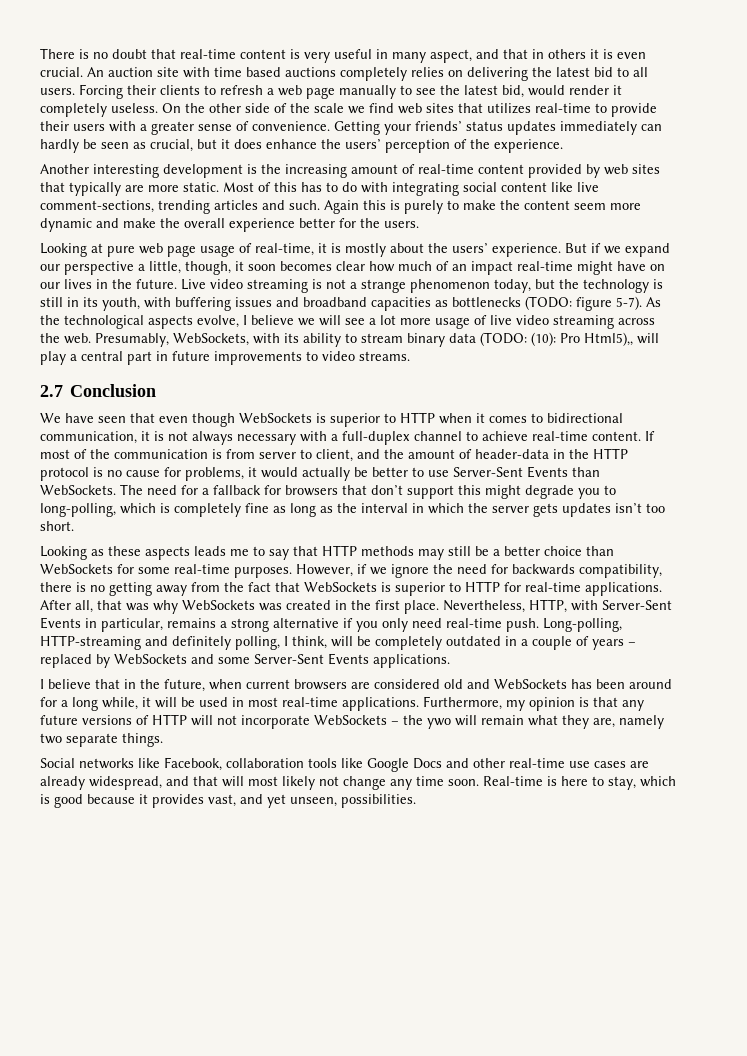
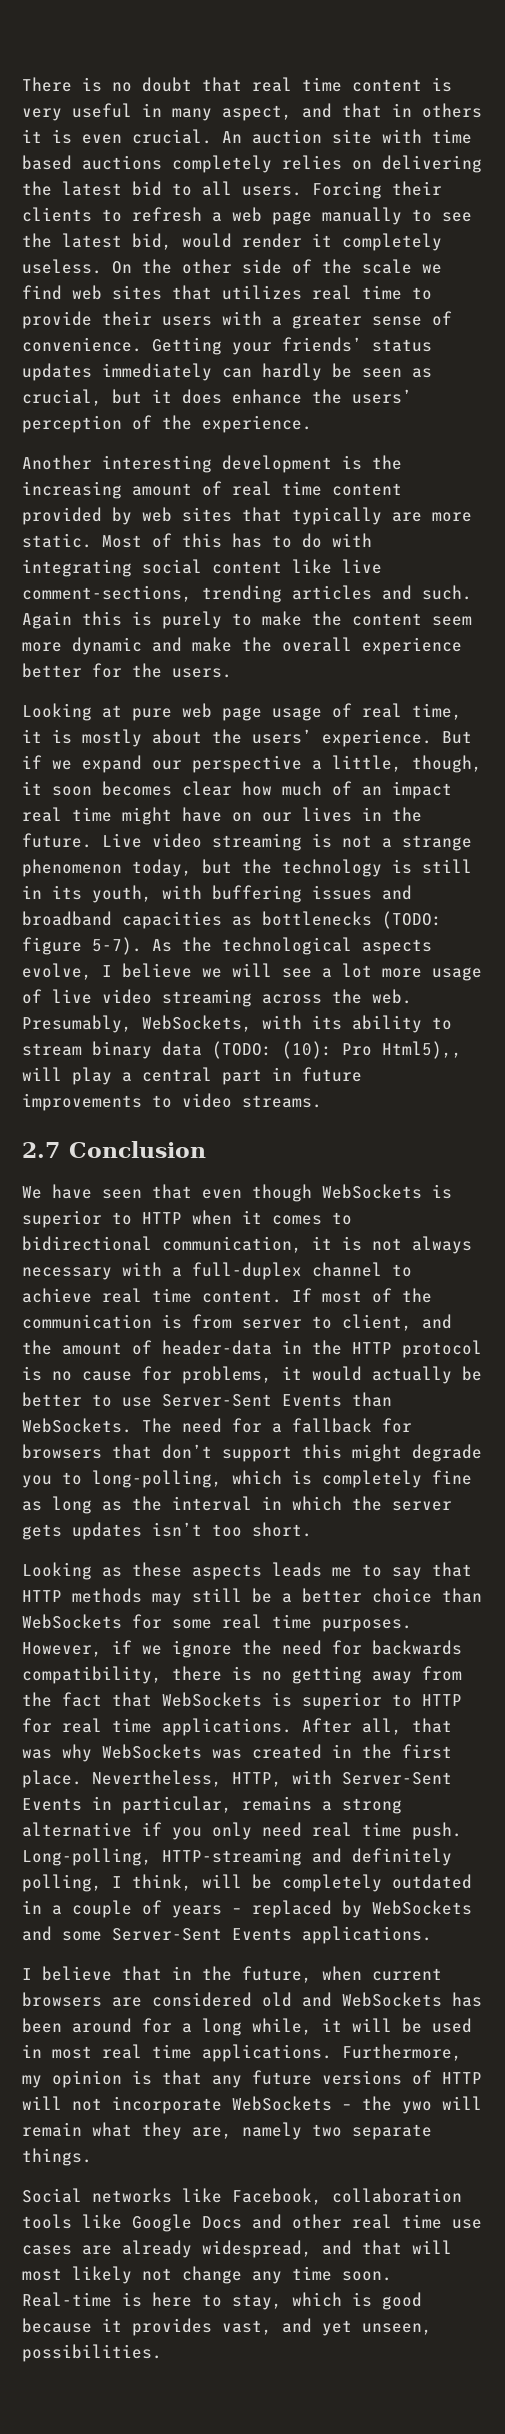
- There is no doubt that real-time content is very useful in many aspect, and that in others it is even crucial.
+ There is no doubt that real time content is very useful in many aspect, and that in others it is even crucial.
- On the other side of the scale we find web sites that utilizes real-time to provide their users with a greater sense of convenience.
+ On the other side of the scale we find web sites that utilizes real time to provide their users with a greater sense of convenience.
- Another interesting development is the increasing amount of real-time content provided by web sites that typically are more static.
+ Another interesting development is the increasing amount of real time content provided by web sites that typically are more static.
- Looking at pure web page usage of real-time, it is mostly about the users’ experience.
+ Looking at pure web page usage of real time, it is mostly about the users’ experience.
- But if we expand our perspective a little, though, it soon becomes clear how much of an impact real-time might have on our lives in the future.
+ But if we expand our perspective a little, though, it soon becomes clear how much of an impact real time might have on our lives in the future.
- We have seen that even though WebSockets is superior to HTTP when it comes to bidirectional communication, it is not always necessary with a full-duplex channel to achieve real-time content.
+ We have seen that even though WebSockets is superior to HTTP when it comes to bidirectional communication, it is not always necessary with a full-duplex channel to achieve real time content.
- Looking as these aspects leads me to say that HTTP methods may still be a better choice than WebSockets for some real-time purposes.
+ Looking as these aspects leads me to say that HTTP methods may still be a better choice than WebSockets for some real time purposes.
- However, if we ignore the need for backwards compatibility, there is no getting away from the fact that WebSockets is superior to HTTP for real-time applications.
+ However, if we ignore the need for backwards compatibility, there is no getting away from the fact that WebSockets is superior to HTTP for real time applications.
- Nevertheless, HTTP, with Server-Sent Events in particular, remains a strong alternative if you only need real-time push.
+ Nevertheless, HTTP, with Server-Sent Events in particular, remains a strong alternative if you only need real time push.
- I believe that in the future, when current browsers are considered old and WebSockets has been around for a long while, it will be used in most real-time applications.
+ I believe that in the future, when current browsers are considered old and WebSockets has been around for a long while, it will be used in most real time applications.
- Social networks like Facebook, collaboration tools like Google Docs and other real-time use cases are already widespread, and that will most likely not change any time soon.
+ Social networks like Facebook, collaboration tools like Google Docs and other real time use cases are already widespread, and that will most likely not change any time soon.

